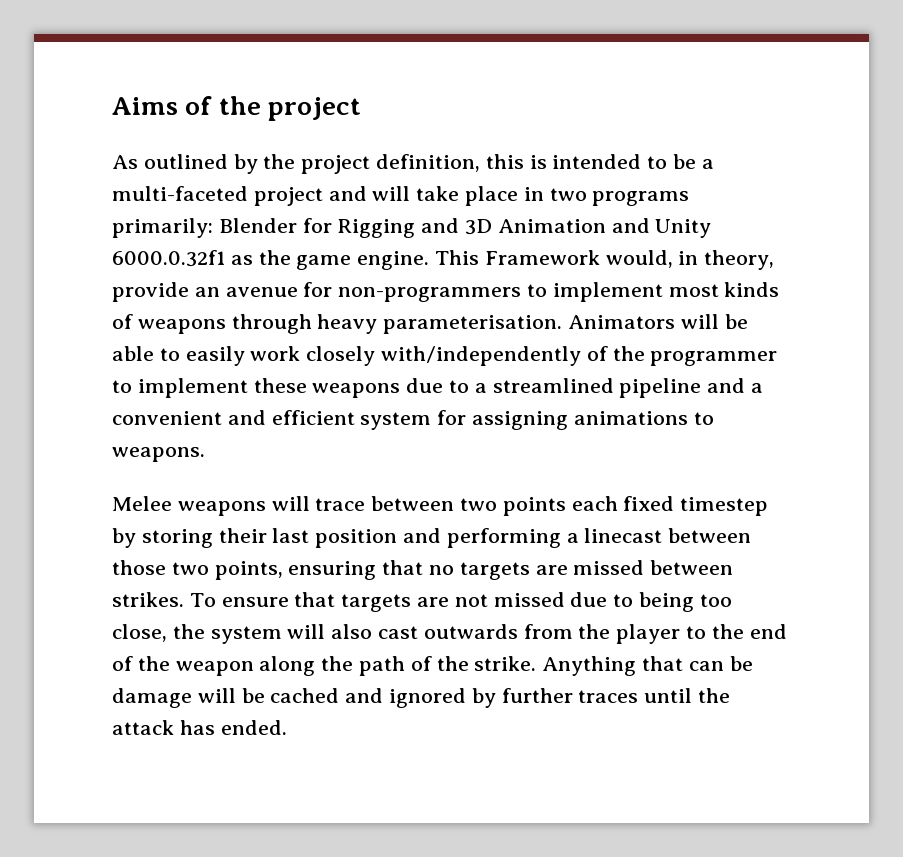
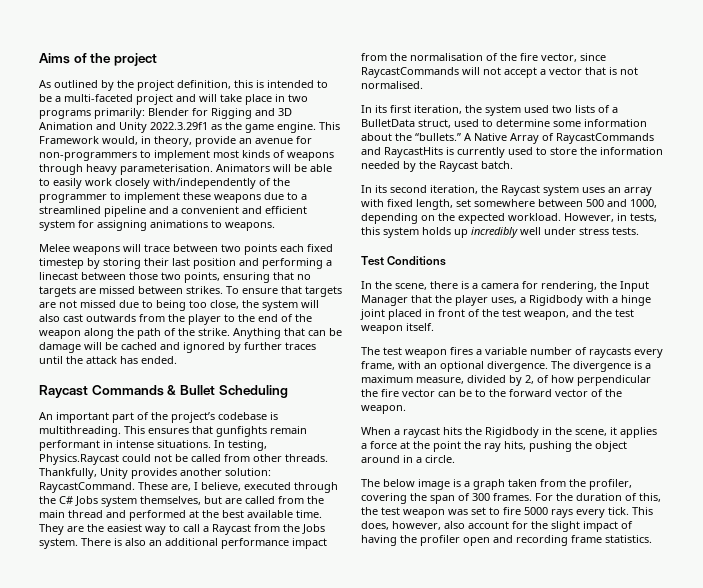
- As outlined by the project definition, this is intended to be a multi-faceted project and will take place in two programs primarily: Blender for Rigging and 3D Animation and Unity 6000.0.32f1 as the game engine.
+ As outlined by the project definition, this is intended to be a multi-faceted project and will take place in two programs primarily: Blender for Rigging and 3D Animation and Unity 2022.3.29f1 as the game engine.
+ Raycast Commands & Bullet Scheduling
+ An important part of the project’s codebase is multithreading. This ensures that gunfights remain performant in intense situations. In testing, Physics.Raycast could not be called from other threads. Thankfully, Unity provides another solution: RaycastCommand. These are, I believe, executed through the C# Jobs system themselves, but are called from the main thread and performed at the best available time. They are the easiest way to call a Raycast from the Jobs system. There is also an additional performance impact from the normalisation of the fire vector, since RaycastCommands will not accept a vector that is not normalised.
+ In its first iteration, the system used two lists of a BulletData struct, used to determine some information about the “bullets.” A Native Array of RaycastCommands and RaycastHits is currently used to store the information needed by the Raycast batch.
+ In its second iteration, the Raycast system uses an array with fixed length, set somewhere between 500 and 1000, depending on the expected workload. However, in tests, this system holds up incredibly well under stress tests.
+ Test Conditions
+ In the scene, there is a camera for rendering, the Input Manager that the player uses, a Rigidbody with a hinge joint placed in front of the test weapon, and the test weapon itself.
+ The test weapon fires a variable number of raycasts every frame, with an optional divergence. The divergence is a maximum measure, divided by 2, of how perpendicular the fire vector can be to the forward vector of the weapon.
+ When a raycast hits the Rigidbody in the scene, it applies a force at the point the ray hits, pushing the object around in a circle.
+ The below image is a graph taken from the profiler, covering the span of 300 frames. For the duration of this, the test weapon was set to fire 5000 rays every tick. This does, however, also account for the slight impact of having the profiler open and recording frame statistics.

